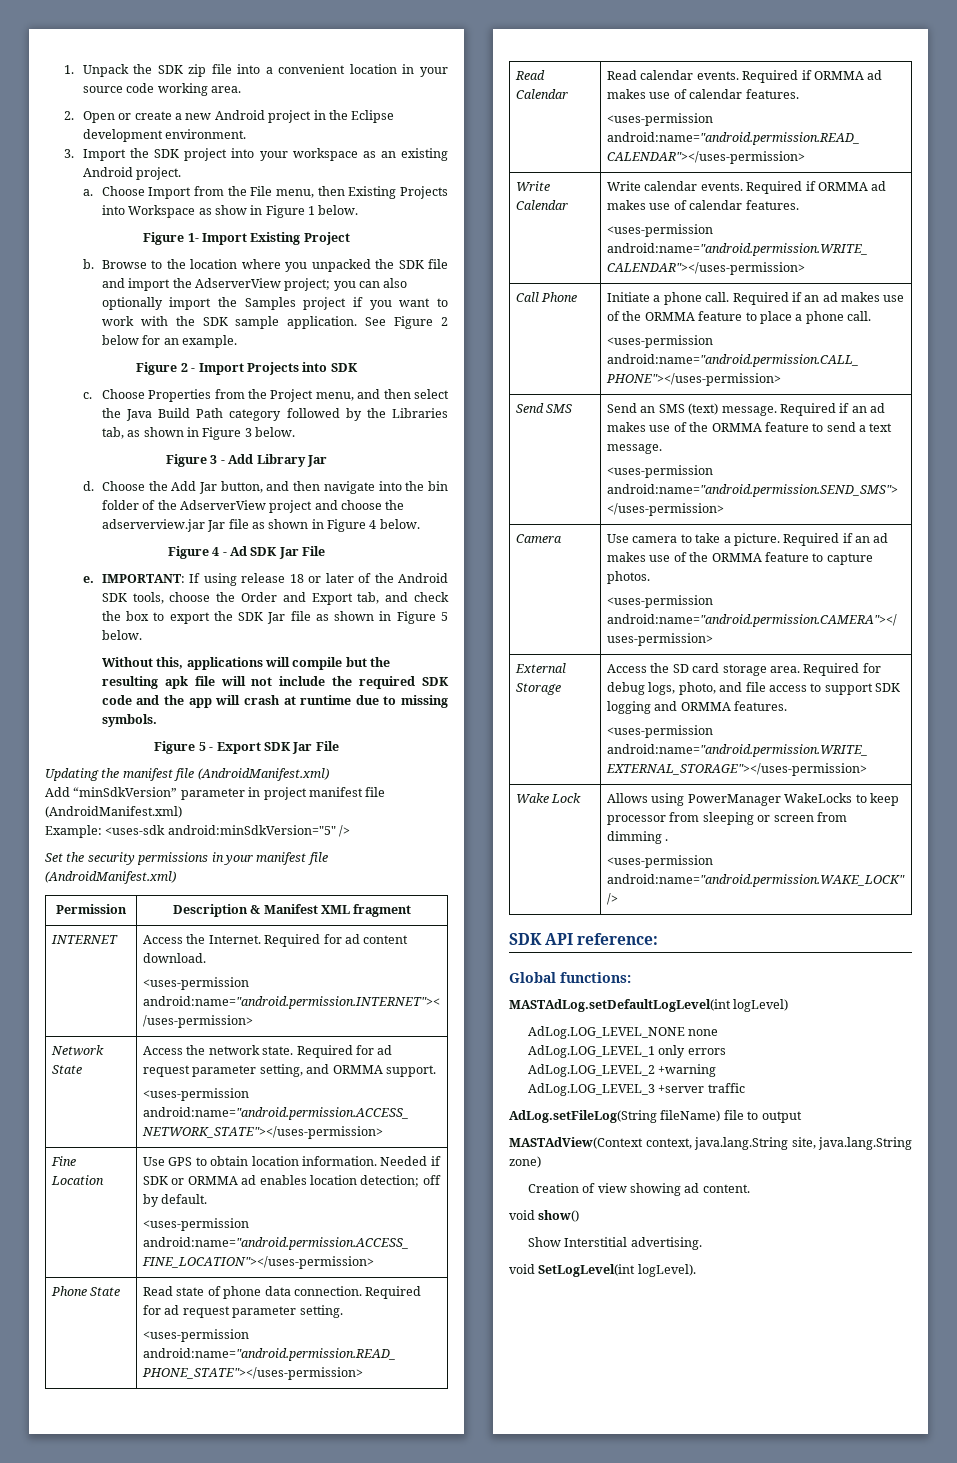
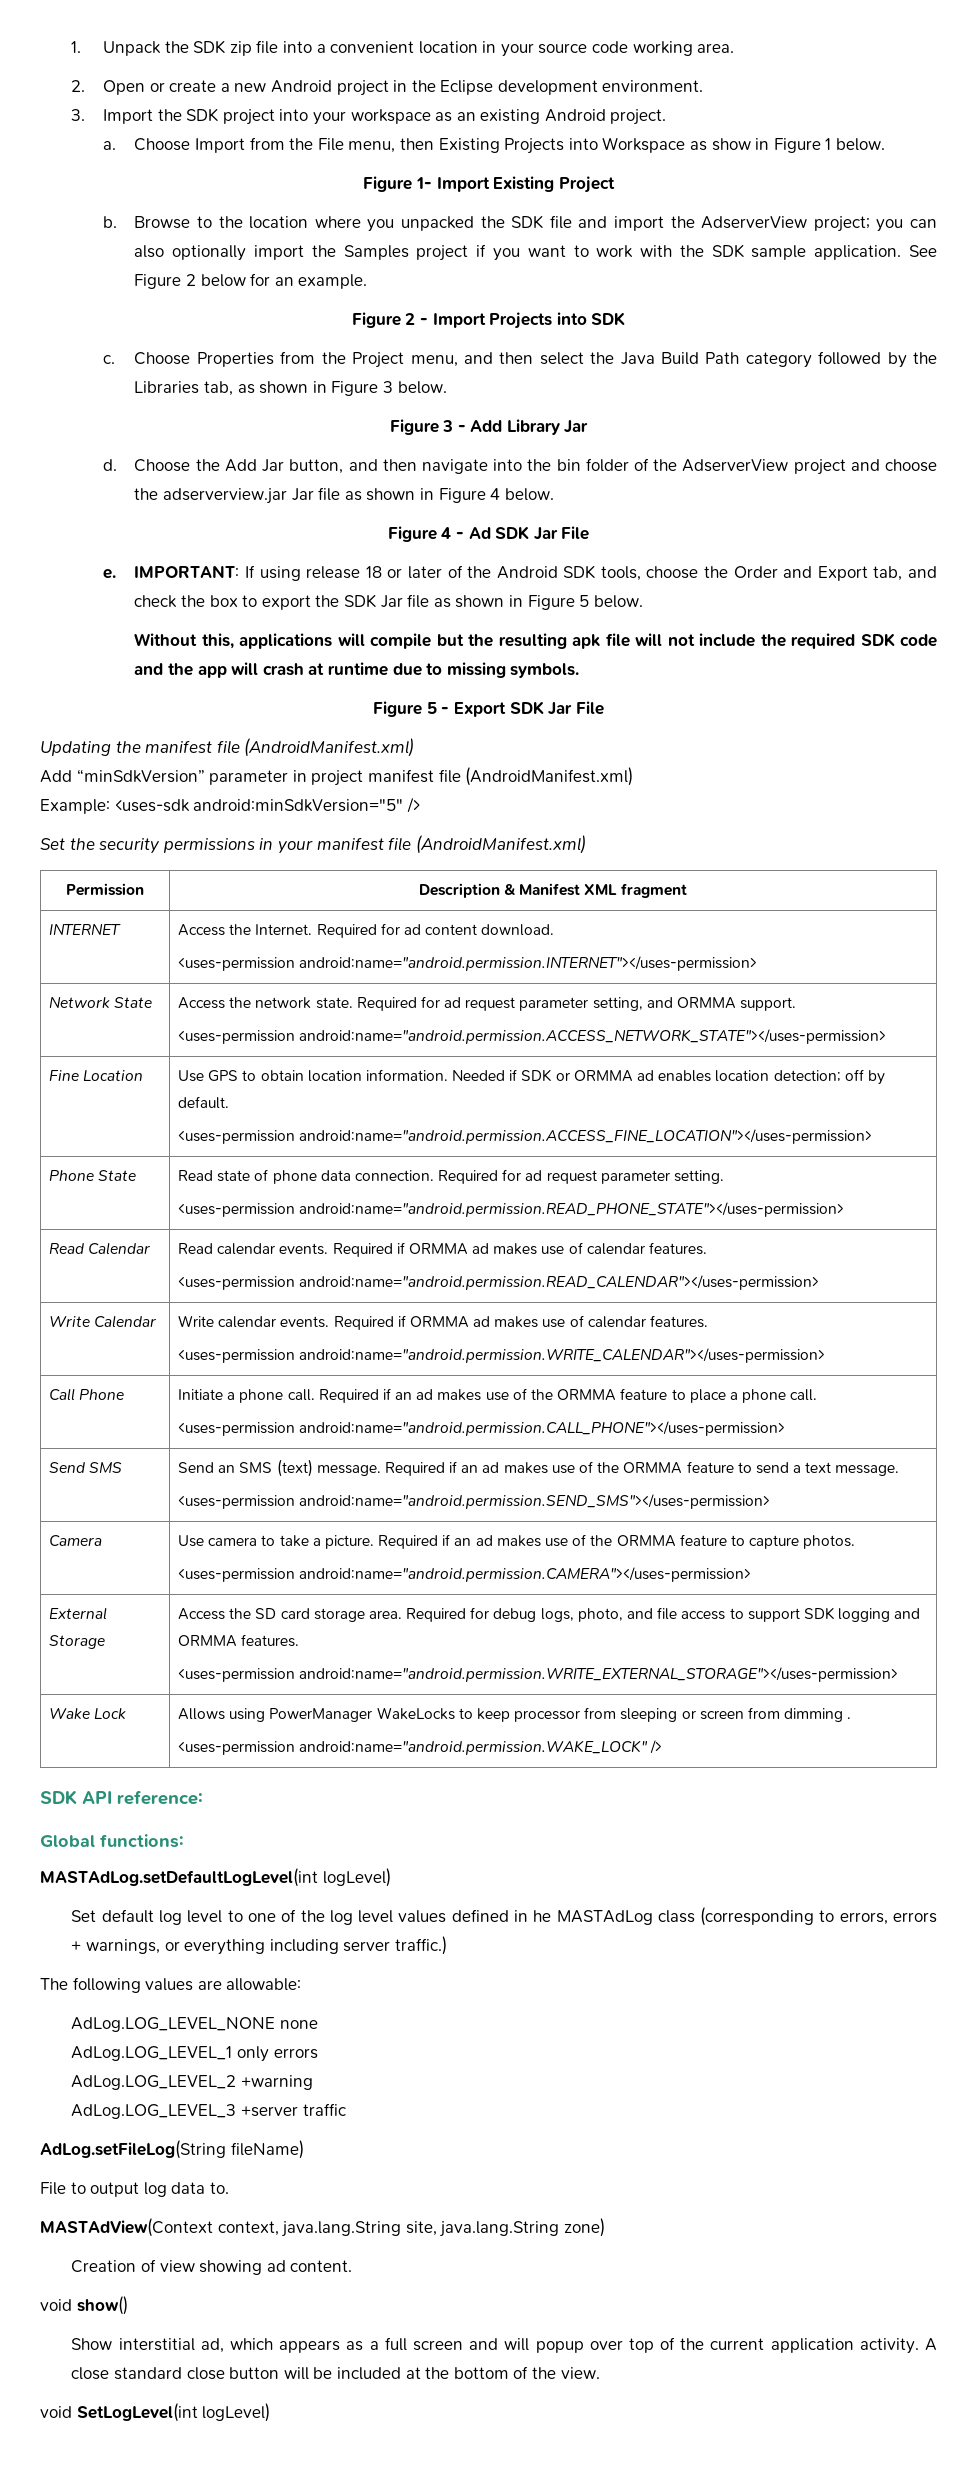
+ Set default log level to one of the log level values defined in he MASTAdLog class (corresponding to errors, errors + warnings, or everything including server traffic.)
+ The following values are allowable:
- AdLog.setFileLog(String fileName) file to output
+ AdLog.setFileLog(String fileName)
+ File to output log data to.
- Show Interstitial advertising.
+ Show interstitial ad, which appears as a full screen and will popup over top of the current application activity. A close standard close button will be included at the bottom of the view.
- void SetLogLevel(int logLevel).
+ void SetLogLevel(int logLevel)

